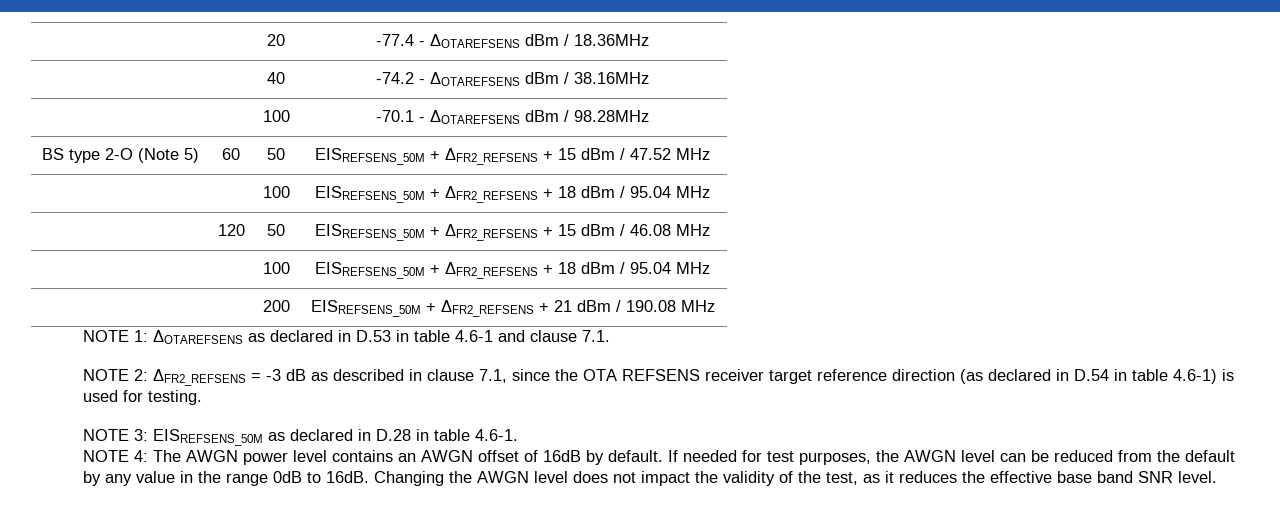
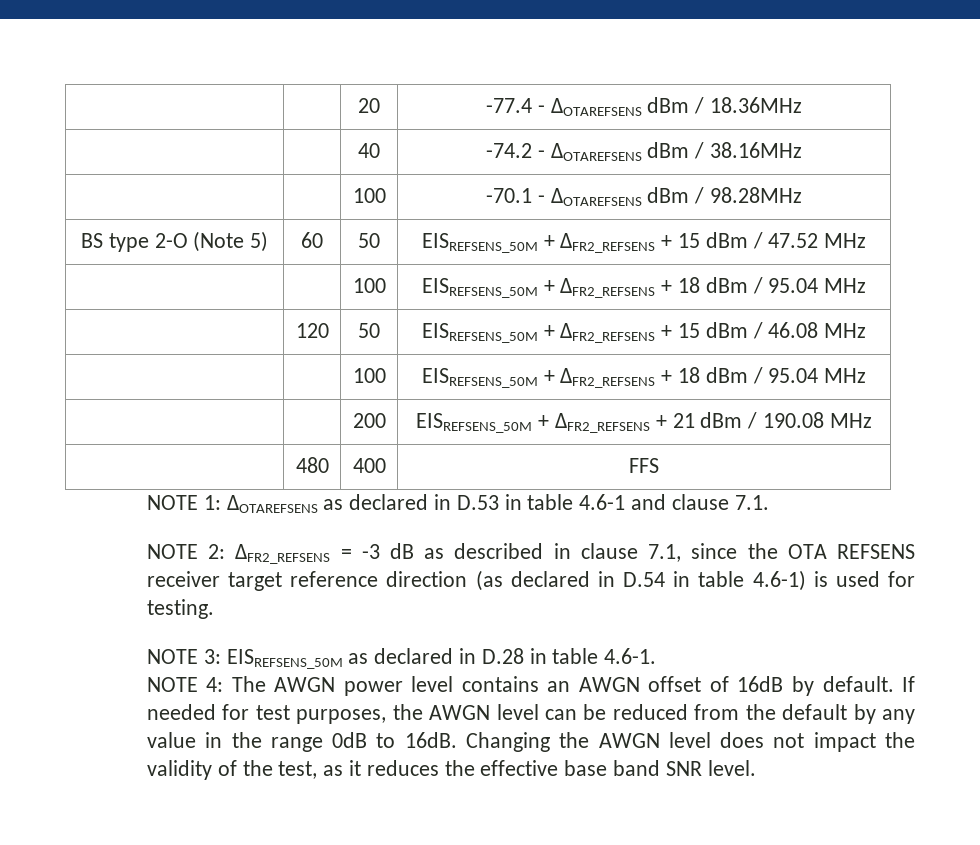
+ | 480 | 400 | FFS

